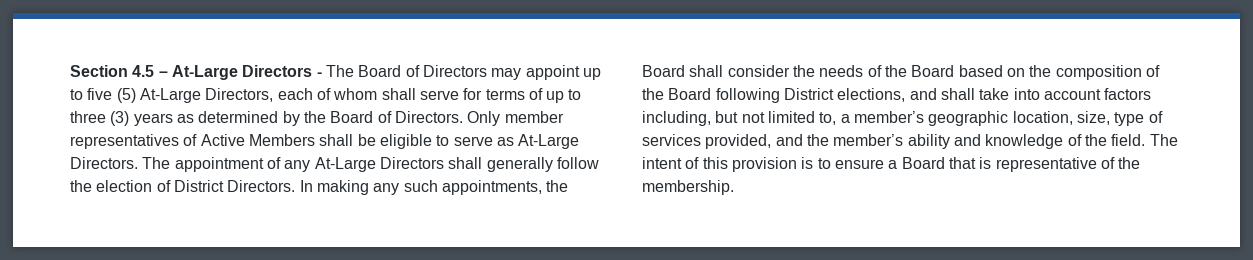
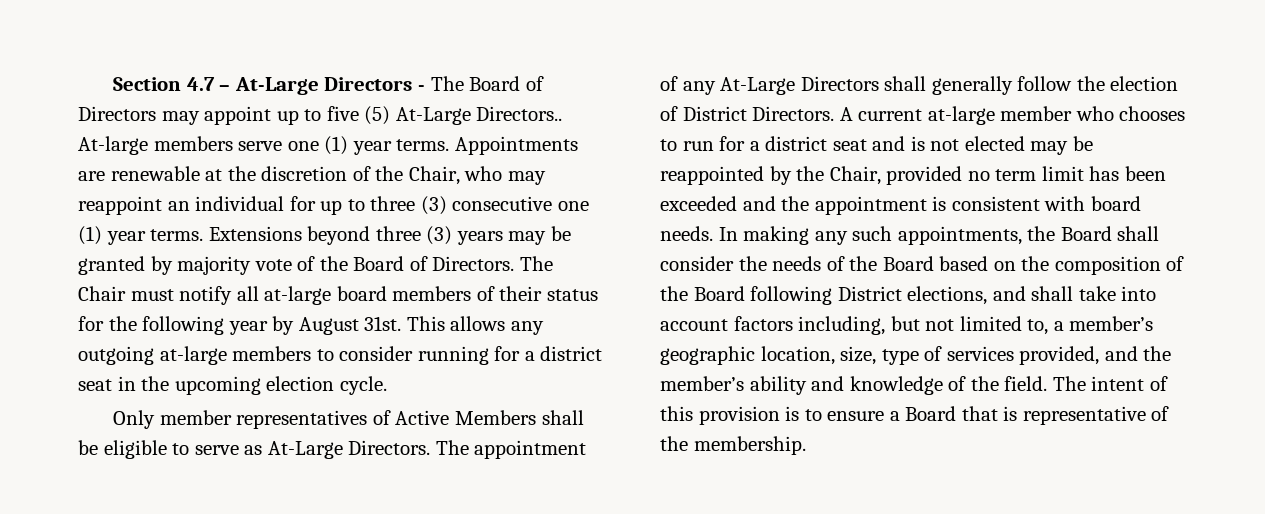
- Section 4.5 – At-Large Directors - The Board of Directors may appoint up to five (5) At-Large Directors, each of whom shall serve for terms of up to three (3) years as determined by the Board of Directors. Only member representatives of Active Members shall be eligible to serve as At-Large Directors.
+ Section 4.7 – At-Large Directors - The Board of Directors may appoint up to five (5) At-Large Directors.. At-large members serve one (1) year terms. Appointments are renewable at the discretion of the Chair, who may reappoint an individual for up to three (3) consecutive one (1) year terms. Extensions beyond three (3) years may be granted by majority vote of the Board of Directors. The Chair must notify all at-large board members of their status for the following year by August 31st. This allows any outgoing at-large members to consider running for a district seat in the upcoming election cycle.
+ Only member representatives of Active Members shall be eligible to serve as At-Large Directors.
+ A current at-large member who chooses to run for a district seat and is not elected may be reappointed by the Chair, provided no term limit has been exceeded and the appointment is consistent with board needs.

